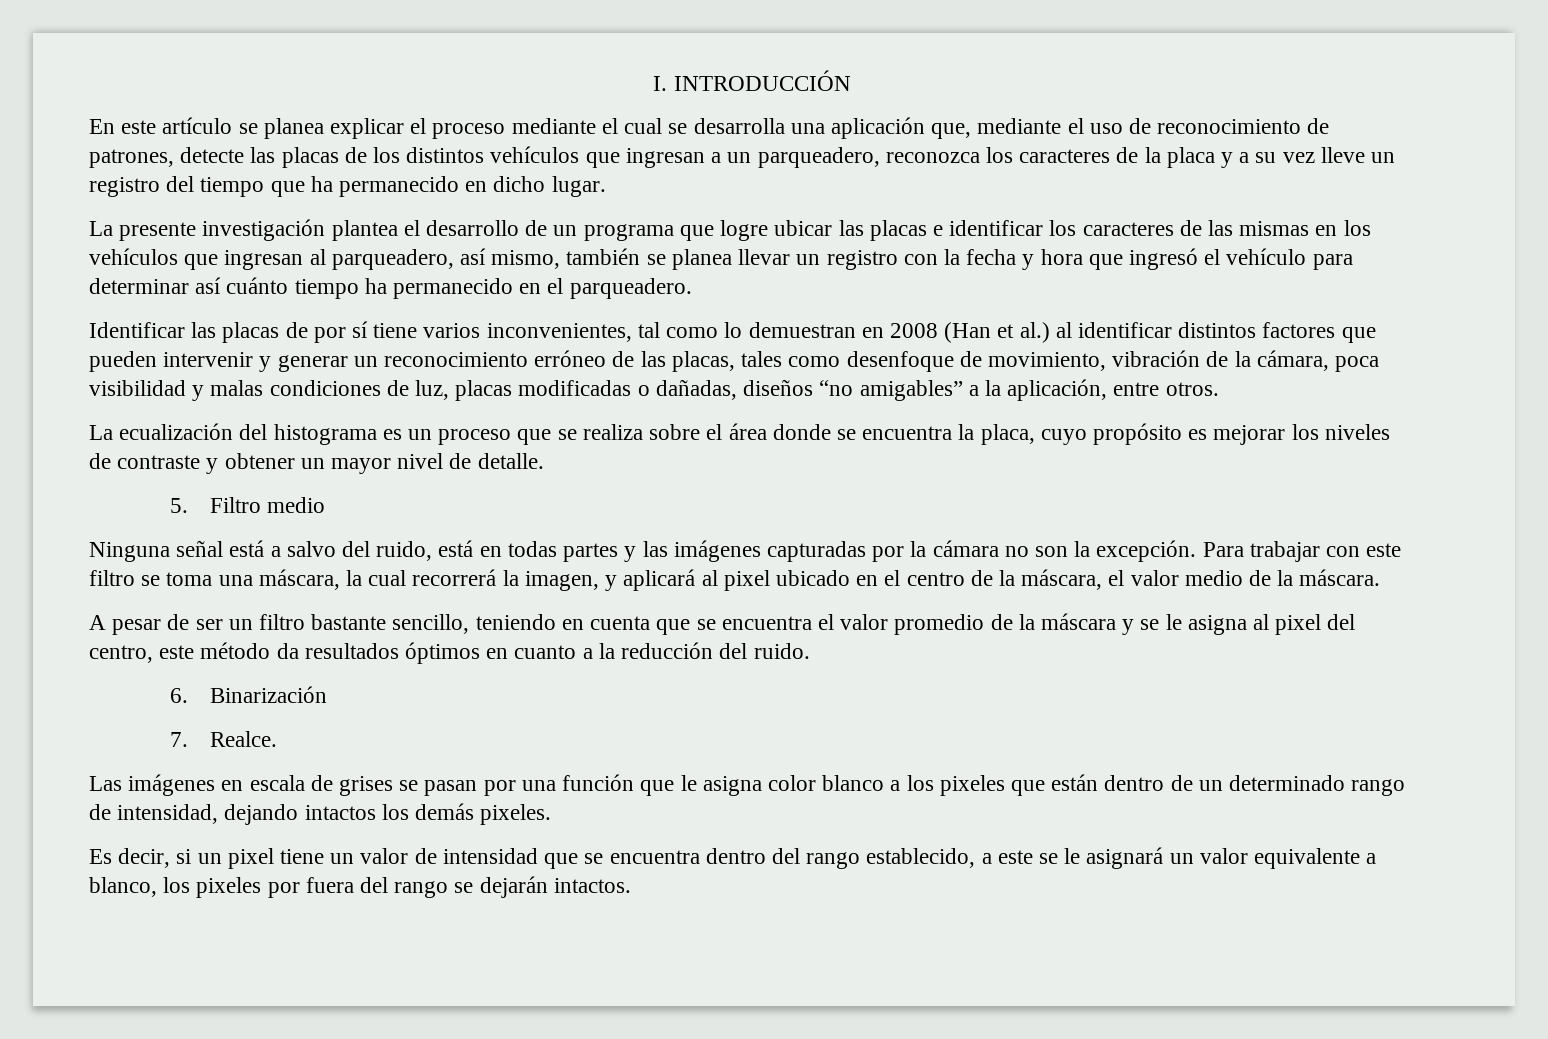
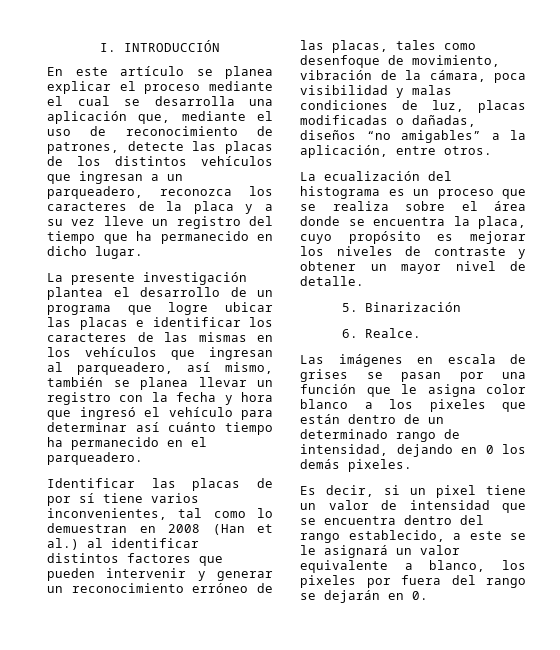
- 5. Filtro medio
- Ninguna señal está a salvo del ruido, está en todas partes y las imágenes capturadas por la cámara no son la excepción. Para trabajar con este filtro se toma una máscara, la cual recorrerá la imagen, y aplicará al pixel ubicado en el centro de la máscara, el valor medio de la máscara.
- A pesar de ser un filtro bastante sencillo, teniendo en cuenta que se encuentra el valor promedio de la máscara y se le asigna al pixel del centro, este método da resultados óptimos en cuanto a la reducción del ruido.
- 6. Binarización
+ 5. Binarización
- 7. Realce.
+ 6. Realce.
- Las imágenes en escala de grises se pasan por una función que le asigna color blanco a los pixeles que están dentro de un determinado rango de intensidad, dejando intactos los demás pixeles.
+ Las imágenes en escala de grises se pasan por una función que le asigna color blanco a los pixeles que están dentro de un determinado rango de intensidad, dejando en 0 los demás pixeles.
- Es decir, si un pixel tiene un valor de intensidad que se encuentra dentro del rango establecido, a este se le asignará un valor equivalente a blanco, los pixeles por fuera del rango se dejarán intactos.
+ Es decir, si un pixel tiene un valor de intensidad que se encuentra dentro del rango establecido, a este se le asignará un valor equivalente a blanco, los pixeles por fuera del rango se dejarán en 0.

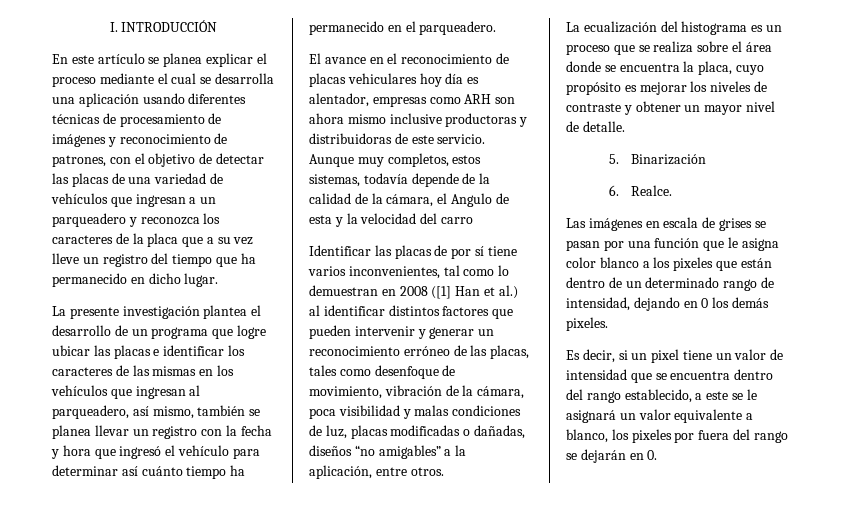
- En este artículo se planea explicar el proceso mediante el cual se desarrolla una aplicación que, mediante el uso de reconocimiento de patrones, detecte las placas de los distintos vehículos que ingresan a un parqueadero, reconozca los caracteres de la placa y a su vez lleve un registro del tiempo que ha permanecido en dicho lugar.
+ En este artículo se planea explicar el proceso mediante el cual se desarrolla una aplicación usando diferentes técnicas de procesamiento de imágenes y reconocimiento de patrones, con el objetivo de detectar las placas de una variedad de vehículos que ingresan a un parqueadero y reconozca los caracteres de la placa que a su vez lleve un registro del tiempo que ha permanecido en dicho lugar.
+ El avance en el reconocimiento de placas vehiculares hoy día es alentador, empresas como ARH son ahora mismo inclusive productoras y distribuidoras de este servicio. Aunque muy completos, estos sistemas, todavía depende de la calidad de la cámara, el Angulo de esta y la velocidad del carro
- Identificar las placas de por sí tiene varios inconvenientes, tal como lo demuestran en 2008 (Han et al.) al identificar distintos factores que pueden intervenir y generar un reconocimiento erróneo de las placas, tales como desenfoque de movimiento, vibración de la cámara, poca visibilidad y malas condiciones de luz, placas modificadas o dañadas, diseños “no amigables” a la aplicación, entre otros.
+ Identificar las placas de por sí tiene varios inconvenientes, tal como lo demuestran en 2008 ([1] Han et al.) al identificar distintos factores que pueden intervenir y generar un reconocimiento erróneo de las placas, tales como desenfoque de movimiento, vibración de la cámara, poca visibilidad y malas condiciones de luz, placas modificadas o dañadas, diseños “no amigables” a la aplicación, entre otros.

